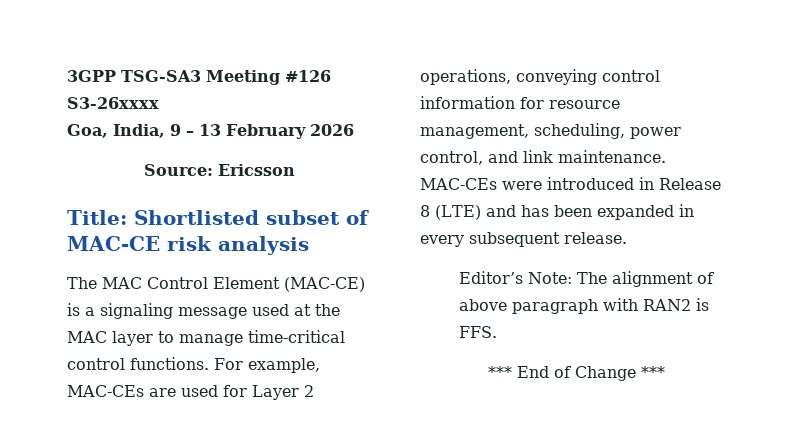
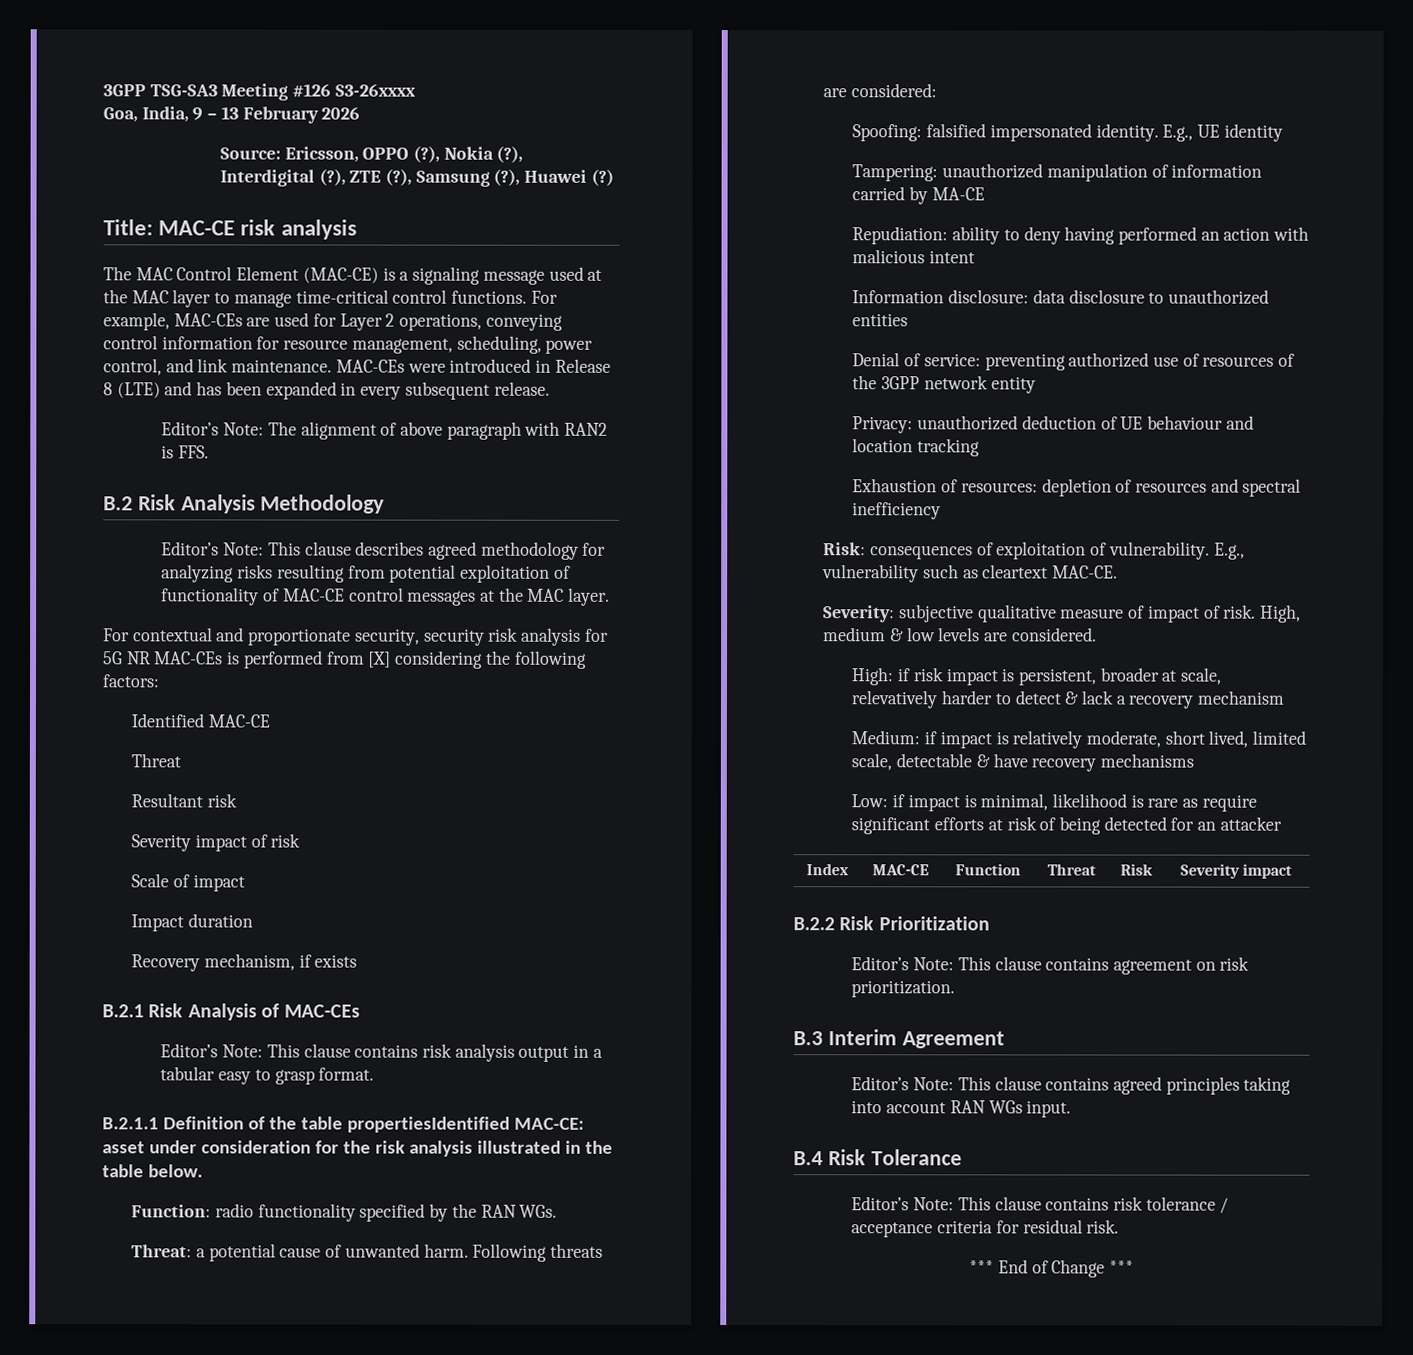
- Source: Ericsson
- Title: Shortlisted subset of MAC-CE risk analysis
+ Source: Ericsson, OPPO (?), Nokia (?), Interdigital (?), ZTE (?), Samsung (?), Huawei (?)
+ Title: MAC-CE risk analysis
+ B.2 Risk Analysis Methodology
+ Editor’s Note: This clause describes agreed methodology for analyzing risks resulting from potential exploitation of functionality of MAC-CE control messages at the MAC layer.
+ For contextual and proportionate security, security risk analysis for 5G NR MAC-CEs is performed from [X] considering the following factors:
+ Identified MAC-CE
+ Threat
+ Resultant risk
+ Severity impact of risk
+ Scale of impact
+ Impact duration
+ Recovery mechanism, if exists
+ B.2.1 Risk Analysis of MAC-CEs
+ Editor’s Note: This clause contains risk analysis output in a tabular easy to grasp format.
+ B.2.1.1 Definition of the table propertiesIdentified MAC-CE: asset under consideration for the risk analysis illustrated in the table below.
+ Function: radio functionality specified by the RAN WGs.
+ Threat: a potential cause of unwanted harm. Following threats are considered:
+ Spoofing: falsified impersonated identity. E.g., UE identity
+ Tampering: unauthorized manipulation of information carried by MA-CE
+ Repudiation: ability to deny having performed an action with malicious intent
+ Information disclosure: data disclosure to unauthorized entities
+ Denial of service: preventing authorized use of resources of the 3GPP network entity
+ Privacy: unauthorized deduction of UE behaviour and location tracking
+ Exhaustion of resources: depletion of resources and spectral inefficiency
+ Risk: consequences of exploitation of vulnerability. E.g., vulnerability such as cleartext MAC-CE.
+ Severity: subjective qualitative measure of impact of risk. High, medium & low levels are considered.
+ High: if risk impact is persistent, broader at scale, relevatively harder to detect & lack a recovery mechanism
+ Medium: if impact is relatively moderate, short lived, limited scale, detectable & have recovery mechanisms
+ Low: if impact is minimal, likelihood is rare as require significant efforts at risk of being detected for an attacker
+ Index | MAC-CE | Function | Threat | Risk | Severity impact
+ B.2.2 Risk Prioritization
+ Editor’s Note: This clause contains agreement on risk prioritization.
+ B.3 Interim Agreement
+ Editor’s Note: This clause contains agreed principles taking into account RAN WGs input.
+ B.4 Risk Tolerance
+ Editor’s Note: This clause contains risk tolerance / acceptance criteria for residual risk.

